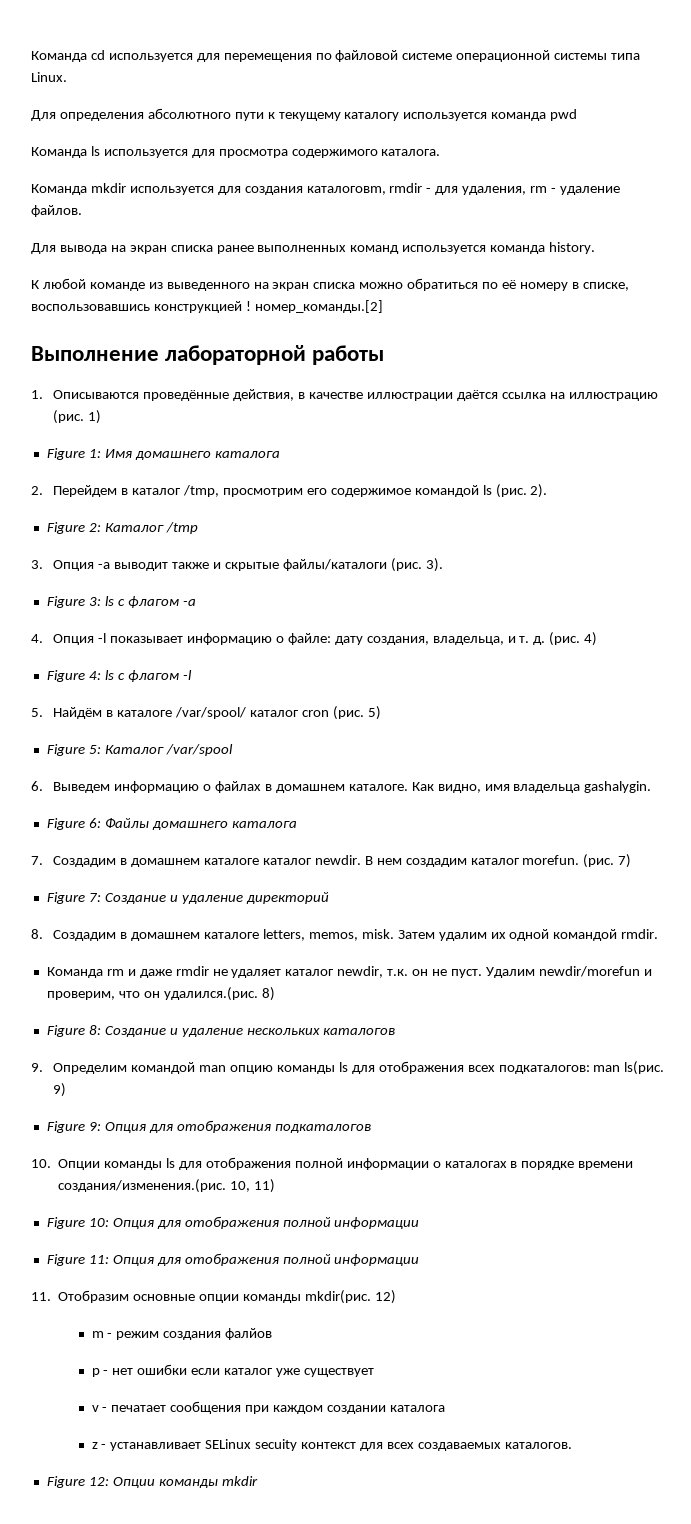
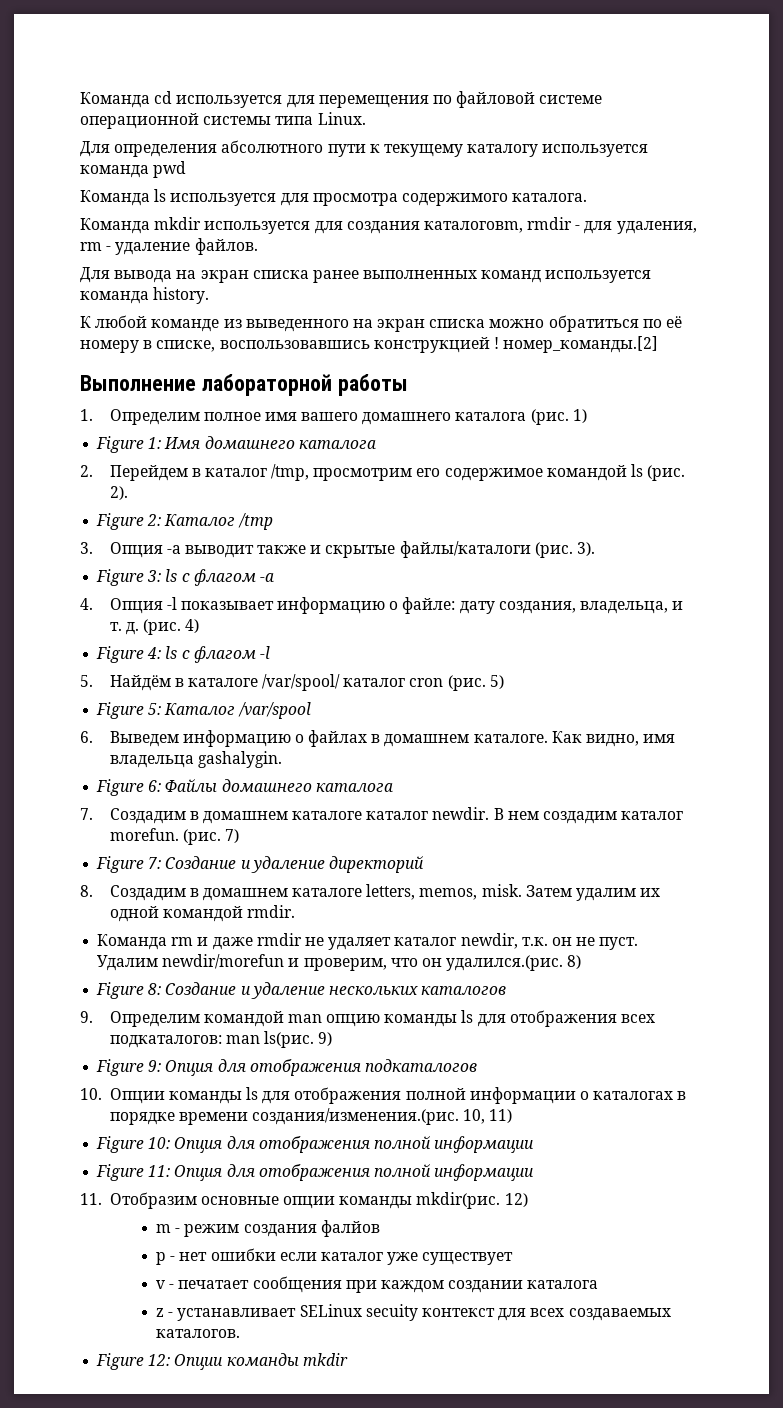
- 1. Описываются проведённые действия, в качестве иллюстрации даётся ссылка на иллюстрацию (рис.
+ 1. Определим полное имя вашего домашнего каталога (рис.

